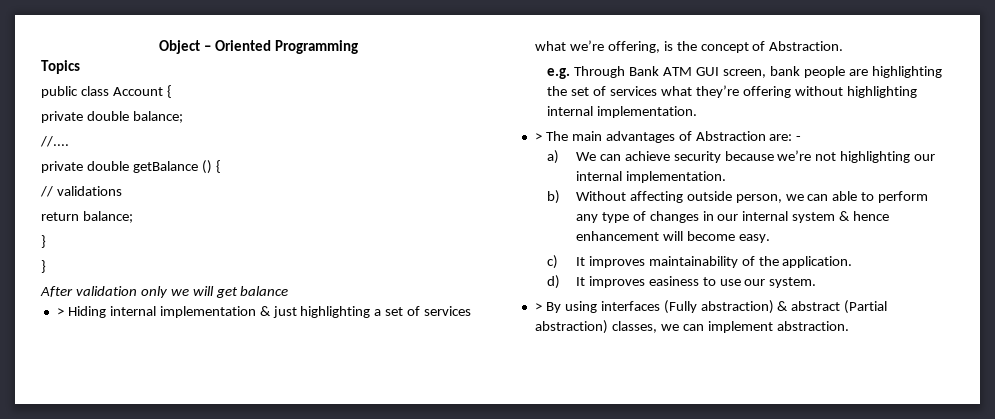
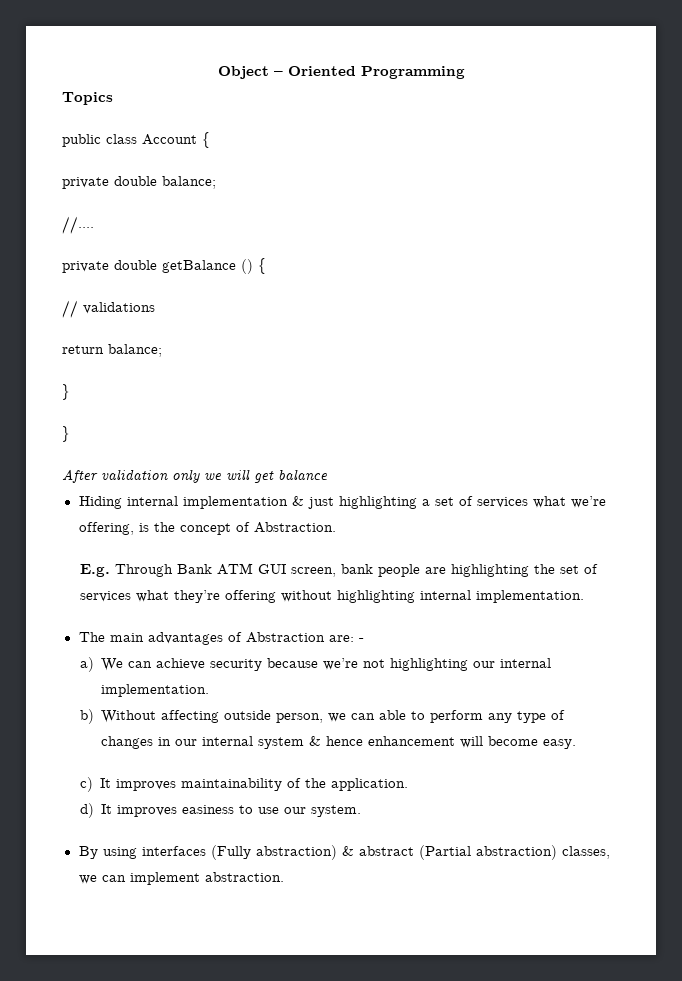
- > Hiding internal implementation & just highlighting a set of services what we’re offering, is the concept of Abstraction.
+ Hiding internal implementation & just highlighting a set of services what we’re offering, is the concept of Abstraction.
- e.g. Through Bank ATM GUI screen, bank people are highlighting the set of services what they’re offering without highlighting internal implementation.
+ E.g. Through Bank ATM GUI screen, bank people are highlighting the set of services what they’re offering without highlighting internal implementation.
- > The main advantages of Abstraction are: -
+ The main advantages of Abstraction are: -
- > By using interfaces (Fully abstraction) & abstract (Partial abstraction) classes, we can implement abstraction.
+ By using interfaces (Fully abstraction) & abstract (Partial abstraction) classes, we can implement abstraction.

